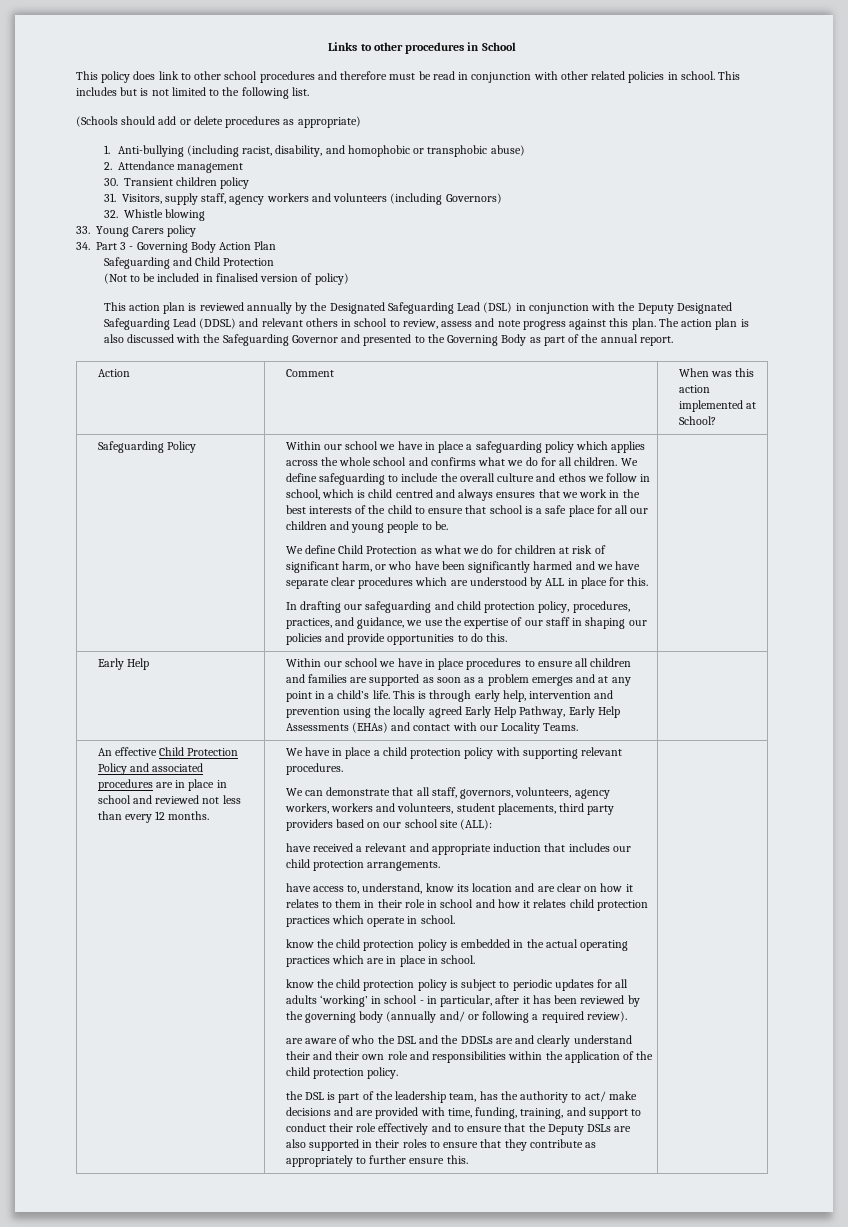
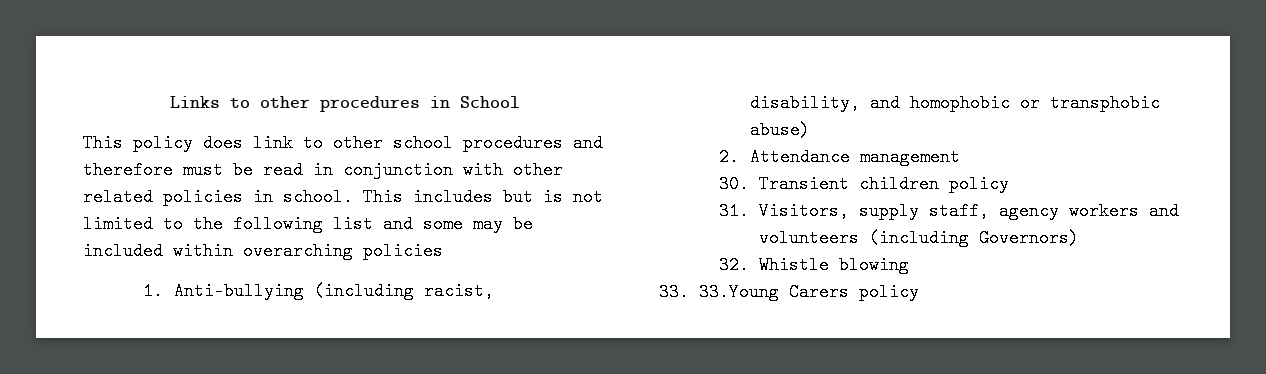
- This includes but is not limited to the following list.
- (Schools should add or delete procedures as appropriate)
+ This includes but is not limited to the following list and some may be included within overarching policies
- 33. Young Carers policy
+ 33. 33.Young Carers policy
- 34. Part 3 - Governing Body Action Plan
- Safeguarding and Child Protection
- (Not to be included in finalised version of policy)
- This action plan is reviewed annually by the Designated Safeguarding Lead (DSL) in conjunction with the Deputy Designated Safeguarding Lead (DDSL) and relevant others in school to review, assess and note progress against this plan. The action plan is also discussed with the Safeguarding Governor and presented to the Governing Body as part of the annual report.
- Action | Comment | When was this action implemented at School?
- Safeguarding Policy | Within our school we have in place a safeguarding policy which applies across the whole school and confirms what we do for all children. We define safeguarding to include the overall culture and ethos we follow in school, which is child centred and always ensures that we work in the best interests of the child to ensure that school is a safe place for all our children and young people to be.
- We define Child Protection as what we do for children at risk of significant harm, or who have been significantly harmed and we have separate clear procedures which are understood by ALL in place for this.
- In drafting our safeguarding and child protection policy, procedures, practices, and guidance, we use the expertise of our staff in shaping our policies and provide opportunities to do this. |
- Early Help | Within our school we have in place procedures to ensure all children and families are supported as soon as a problem emerges and at any point in a child’s life. This is through early help, intervention and prevention using the locally agreed Early Help Pathway, Early Help Assessments (EHAs) and contact with our Locality Teams. |
- An effective Child Protection Policy and associated procedures are in place in school and reviewed not less than every 12 months. | We have in place a child protection policy with supporting relevant procedures.
- We can demonstrate that all staff, governors, volunteers, agency workers, workers and volunteers, student placements, third party providers based on our school site (ALL):
- have received a relevant and appropriate induction that includes our child protection arrangements.
- have access to, understand, know its location and are clear on how it relates to them in their role in school and how it relates child protection practices which operate in school.
- know the child protection policy is embedded in the actual operating practices which are in place in school.
- know the child protection policy is subject to periodic updates for all adults ‘working’ in school - in particular, after it has been reviewed by the governing body (annually and/ or following a required review).
- are aware of who the DSL and the DDSLs are and clearly understand their and their own role and responsibilities within the application of the child protection policy.
- the DSL is part of the leadership team, has the authority to act/ make decisions and are provided with time, funding, training, and support to conduct their role effectively and to ensure that the Deputy DSLs are also supported in their roles to ensure that they contribute as appropriately to further ensure this.

